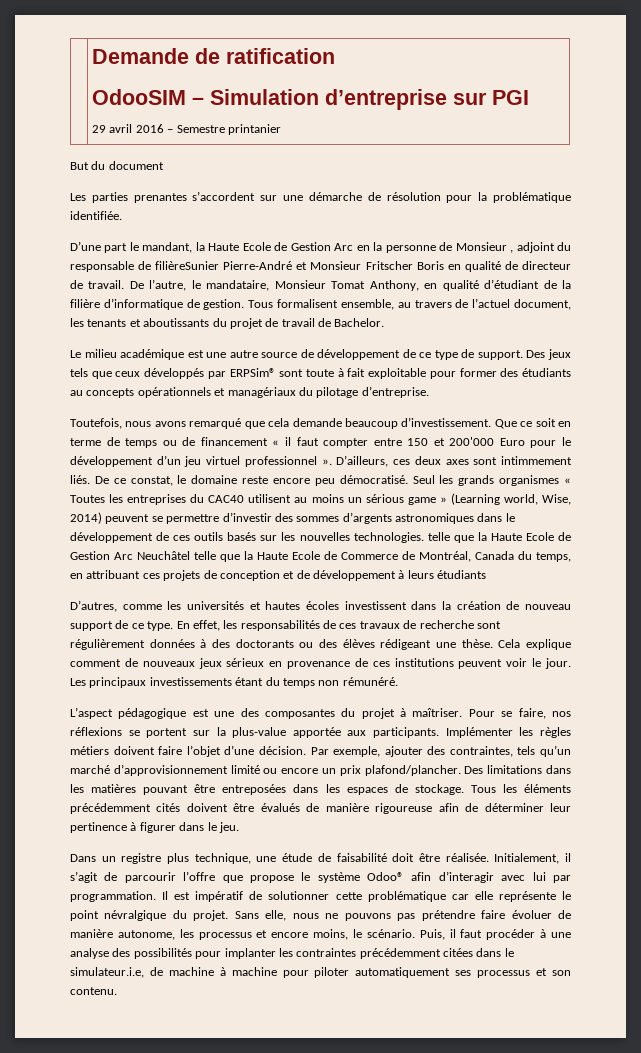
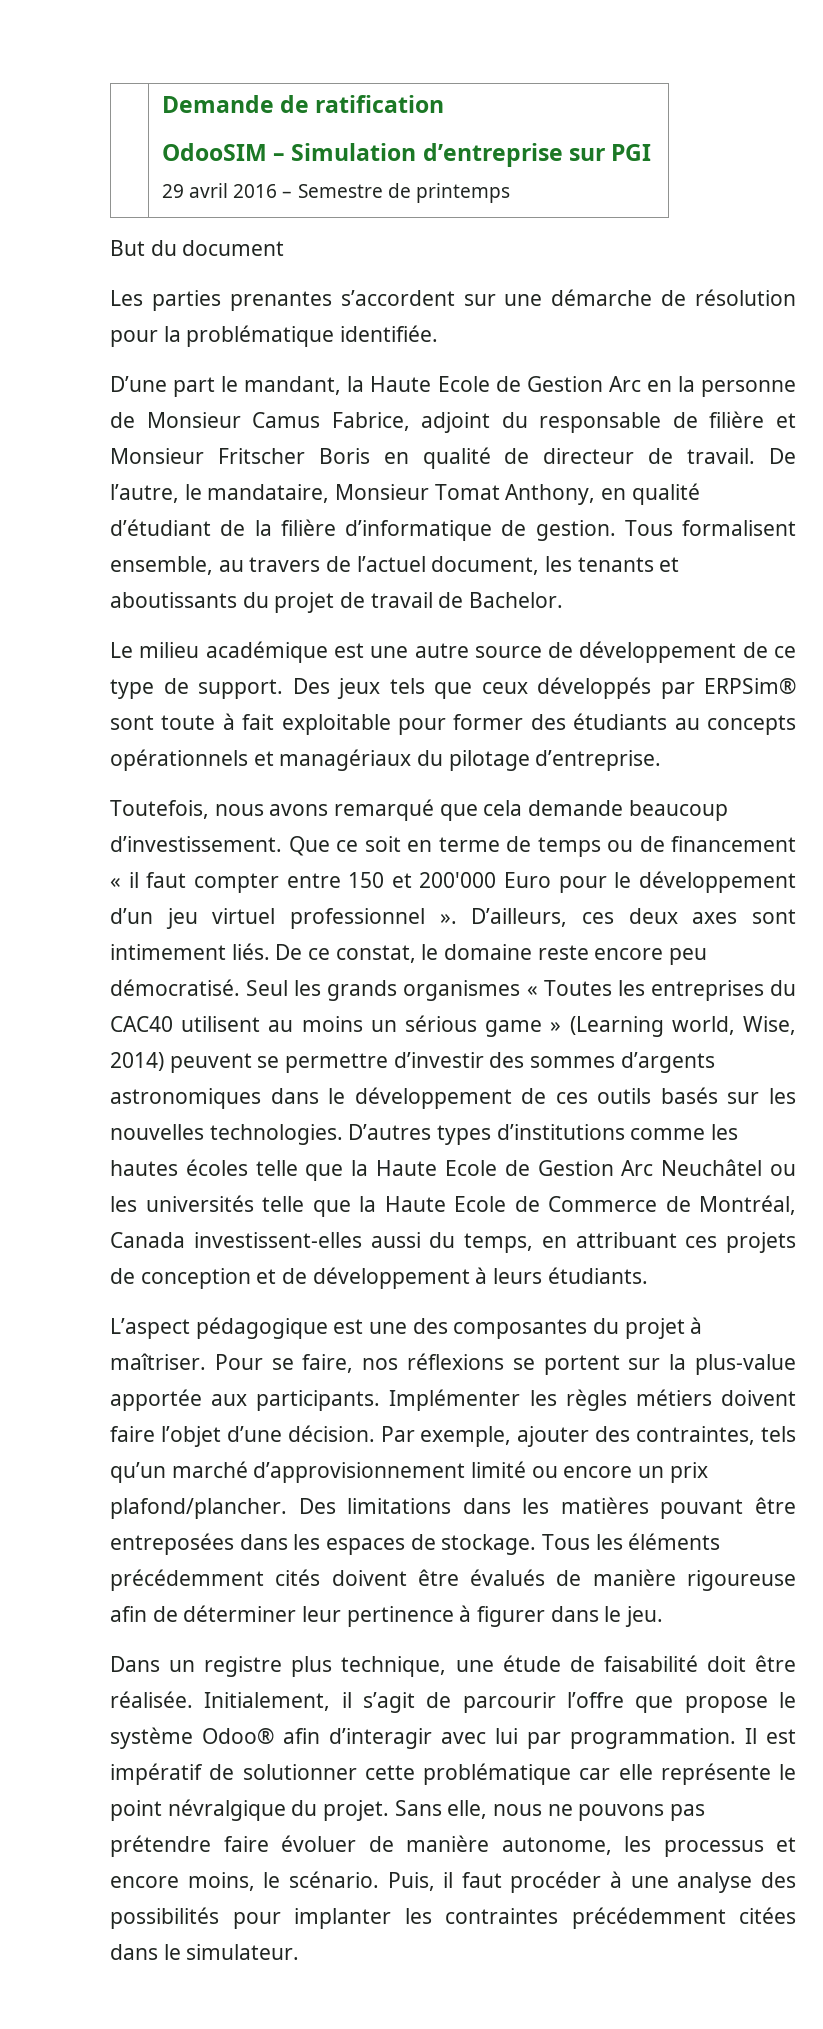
  | Demande de ratification
  OdooSIM – Simulation d’entreprise sur PGI
- 29 avril 2016 – Semestre printanier
+ 29 avril 2016 – Semestre de printemps
- D’une part le mandant, la Haute Ecole de Gestion Arc en la personne de Monsieur , adjoint du responsable de filièreSunier Pierre-André et Monsieur Fritscher Boris en qualité de directeur de travail.
+ D’une part le mandant, la Haute Ecole de Gestion Arc en la personne de Monsieur Camus Fabrice, adjoint du responsable de filière et Monsieur Fritscher Boris en qualité de directeur de travail.
- D’ailleurs, ces deux axes sont intimmement liés.
+ D’ailleurs, ces deux axes sont intimement liés.
- Seul les grands organismes « Toutes les entreprises du CAC40 utilisent au moins un sérious game » (Learning world, Wise, 2014) peuvent se permettre d’investir des sommes d’argents astronomiques dans le développement de ces outils basés sur les nouvelles technologies. telle que la Haute Ecole de Gestion Arc Neuchâtel telle que la Haute Ecole de Commerce de Montréal, Canada du temps, en attribuant ces projets de conception et de développement à leurs étudiants
- D’autres, comme les universités et hautes écoles investissent dans la création de nouveau support de ce type. En effet, les responsabilités de ces travaux de recherche sont régulièrement données à des doctorants ou des élèves rédigeant une thèse. Cela explique comment de nouveaux jeux sérieux en provenance de ces institutions peuvent voir le jour. Les principaux investissements étant du temps non rémunéré.
+ Seul les grands organismes « Toutes les entreprises du CAC40 utilisent au moins un sérious game » (Learning world, Wise, 2014) peuvent se permettre d’investir des sommes d’argents astronomiques dans le développement de ces outils basés sur les nouvelles technologies. D’autres types d’institutions comme les hautes écoles telle que la Haute Ecole de Gestion Arc Neuchâtel ou les universités telle que la Haute Ecole de Commerce de Montréal, Canada investissent-elles aussi du temps, en attribuant ces projets de conception et de développement à leurs étudiants.
- Puis, il faut procéder à une analyse des possibilités pour implanter les contraintes précédemment citées dans le simulateur.i.e, de machine à machine pour piloter automatiquement ses processus et son contenu.
+ Puis, il faut procéder à une analyse des possibilités pour implanter les contraintes précédemment citées dans le simulateur.

